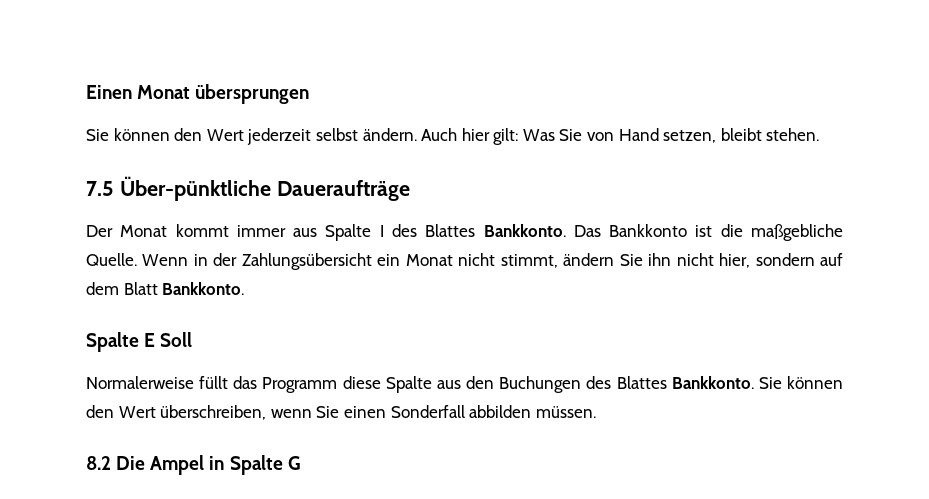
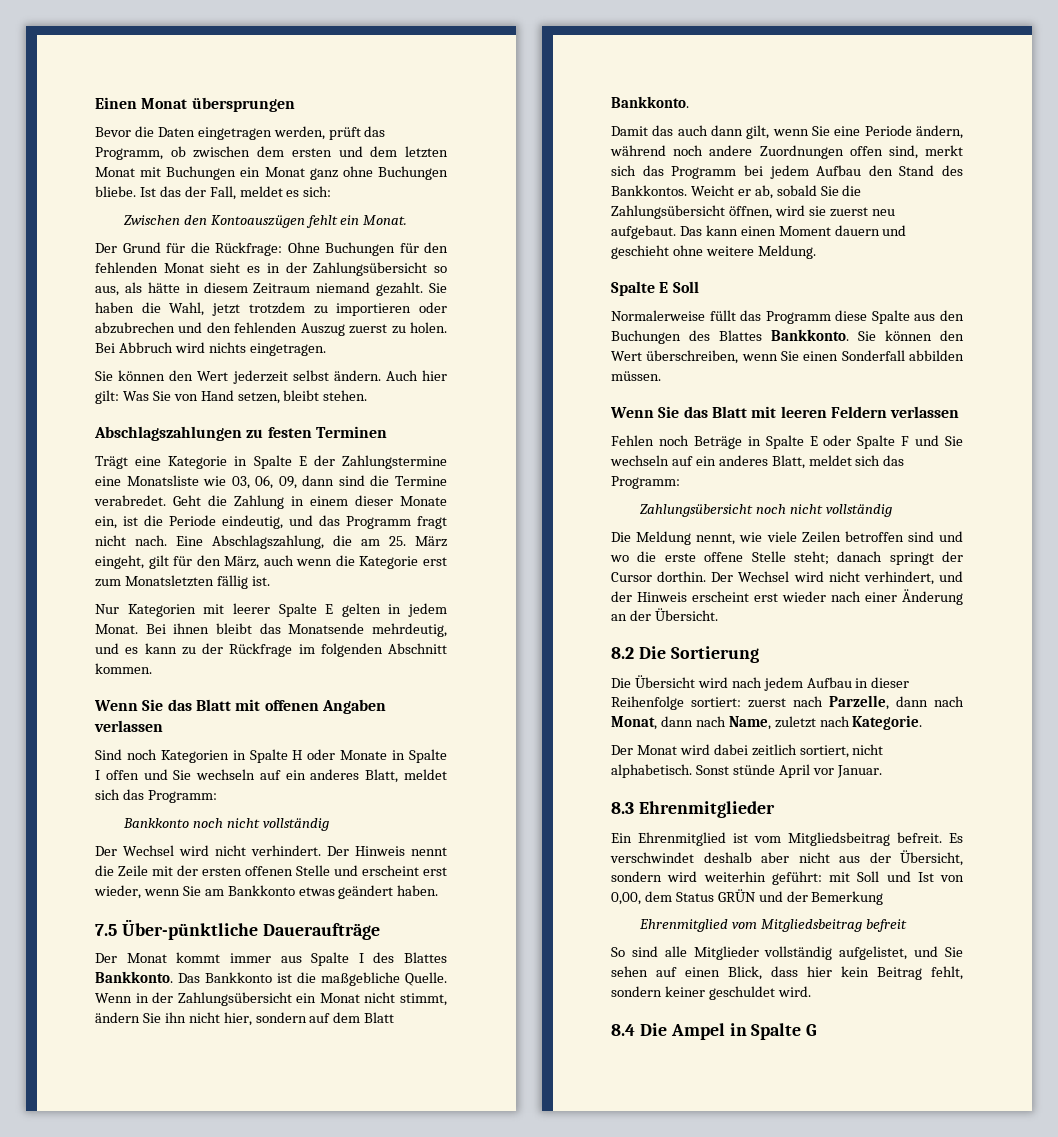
+ Bevor die Daten eingetragen werden, prüft das Programm, ob zwischen dem ersten und dem letzten Monat mit Buchungen ein Monat ganz ohne Buchungen bliebe. Ist das der Fall, meldet es sich:
+ Zwischen den Kontoauszügen fehlt ein Monat.
+ Der Grund für die Rückfrage: Ohne Buchungen für den fehlenden Monat sieht es in der Zahlungsübersicht so aus, als hätte in diesem Zeitraum niemand gezahlt. Sie haben die Wahl, jetzt trotzdem zu importieren oder abzubrechen und den fehlenden Auszug zuerst zu holen. Bei Abbruch wird nichts eingetragen.
+ Abschlagszahlungen zu festen Terminen
+ Trägt eine Kategorie in Spalte E der Zahlungstermine eine Monatsliste wie 03, 06, 09, dann sind die Termine verabredet. Geht die Zahlung in einem dieser Monate ein, ist die Periode eindeutig, und das Programm fragt nicht nach. Eine Abschlagszahlung, die am 25. März eingeht, gilt für den März, auch wenn die Kategorie erst zum Monatsletzten fällig ist.
+ Nur Kategorien mit leerer Spalte E gelten in jedem Monat. Bei ihnen bleibt das Monatsende mehrdeutig, und es kann zu der Rückfrage im folgenden Abschnitt kommen.
+ Wenn Sie das Blatt mit offenen Angaben verlassen
+ Sind noch Kategorien in Spalte H oder Monate in Spalte I offen und Sie wechseln auf ein anderes Blatt, meldet sich das Programm:
+ Bankkonto noch nicht vollständig
+ Der Wechsel wird nicht verhindert. Der Hinweis nennt die Zeile mit der ersten offenen Stelle und erscheint erst wieder, wenn Sie am Bankkonto etwas geändert haben.
+ Damit das auch dann gilt, wenn Sie eine Periode ändern, während noch andere Zuordnungen offen sind, merkt sich das Programm bei jedem Aufbau den Stand des Bankkontos. Weicht er ab, sobald Sie die Zahlungsübersicht öffnen, wird sie zuerst neu aufgebaut. Das kann einen Moment dauern und geschieht ohne weitere Meldung.
- 8.2 Die Ampel in Spalte G
+ Wenn Sie das Blatt mit leeren Feldern verlassen
+ Fehlen noch Beträge in Spalte E oder Spalte F und Sie wechseln auf ein anderes Blatt, meldet sich das Programm:
+ Zahlungsübersicht noch nicht vollständig
+ Die Meldung nennt, wie viele Zeilen betroffen sind und wo die erste offene Stelle steht; danach springt der Cursor dorthin. Der Wechsel wird nicht verhindert, und der Hinweis erscheint erst wieder nach einer Änderung an der Übersicht.
+ 8.2 Die Sortierung
+ Die Übersicht wird nach jedem Aufbau in dieser Reihenfolge sortiert: zuerst nach Parzelle, dann nach Monat, dann nach Name, zuletzt nach Kategorie.
+ Der Monat wird dabei zeitlich sortiert, nicht alphabetisch. Sonst stünde April vor Januar.
+ 8.3 Ehrenmitglieder
+ Ein Ehrenmitglied ist vom Mitgliedsbeitrag befreit. Es verschwindet deshalb aber nicht aus der Übersicht, sondern wird weiterhin geführt: mit Soll und Ist von 0,00, dem Status GRÜN und der Bemerkung
+ Ehrenmitglied vom Mitgliedsbeitrag befreit
+ So sind alle Mitglieder vollständig aufgelistet, und Sie sehen auf einen Blick, dass hier kein Beitrag fehlt, sondern keiner geschuldet wird.
+ 8.4 Die Ampel in Spalte G

